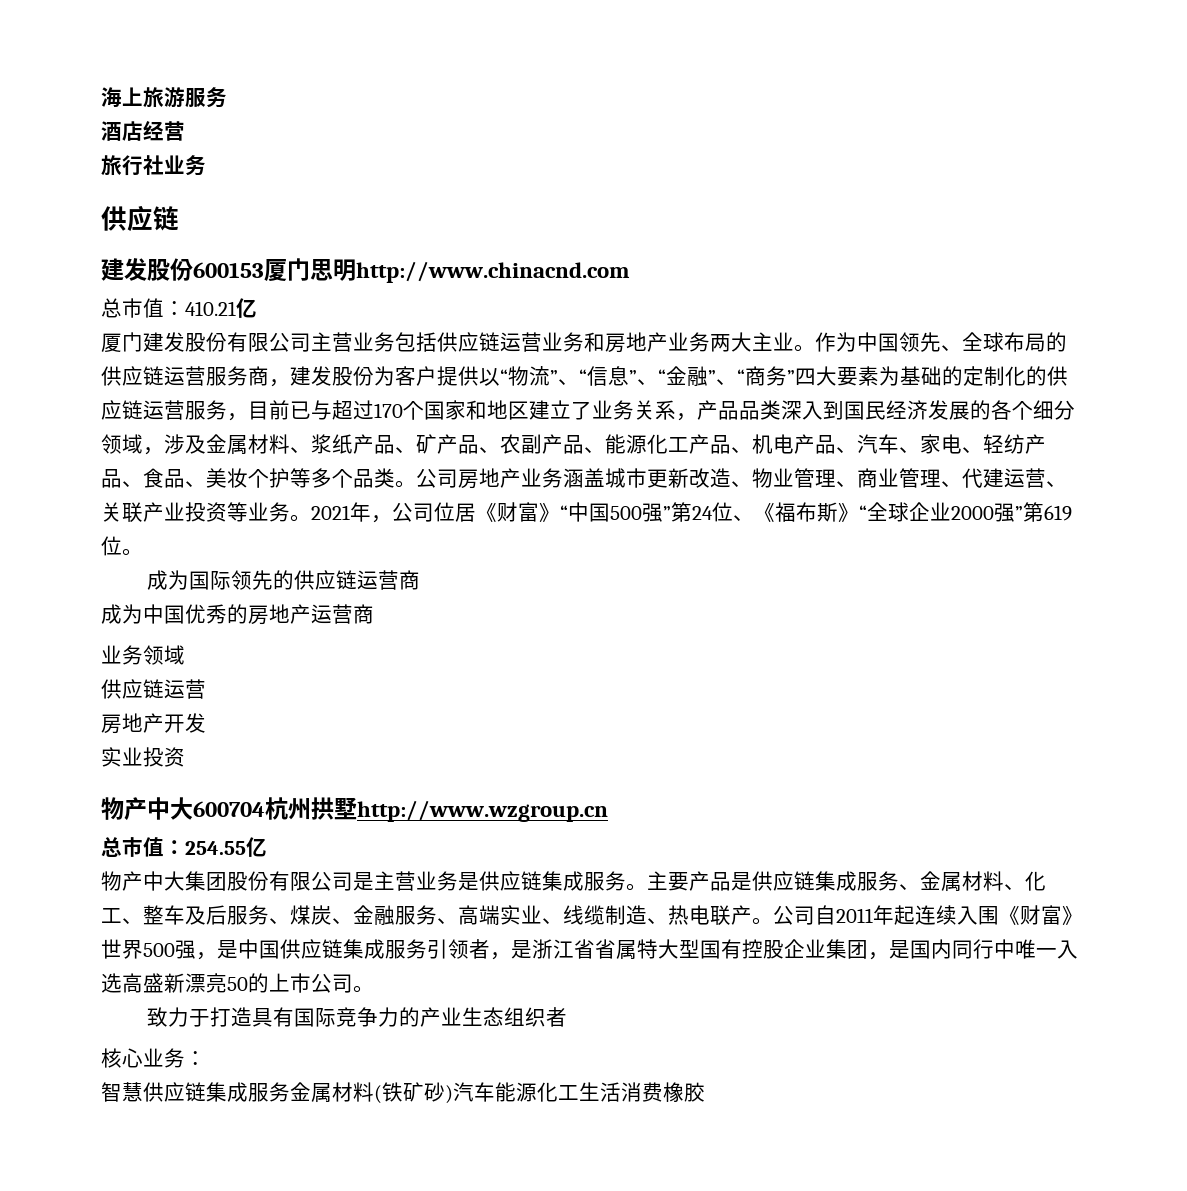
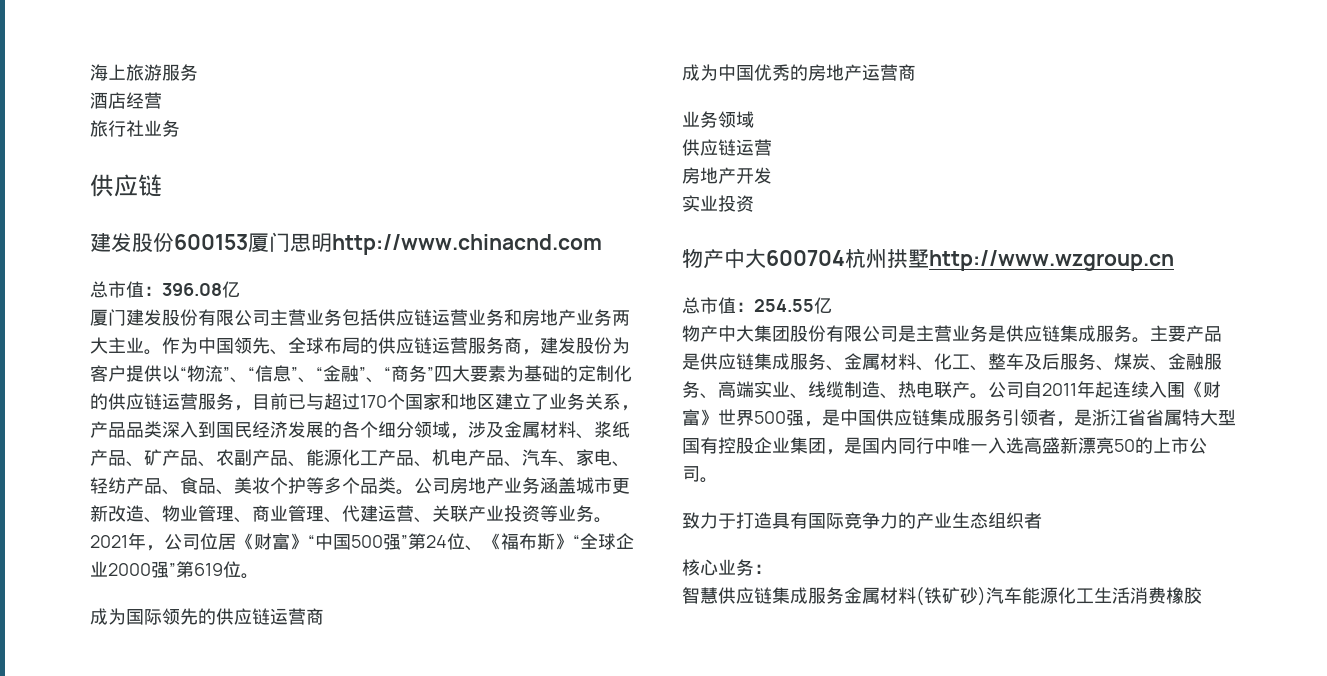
- 总市值：410.21亿
+ 总市值：396.08亿

